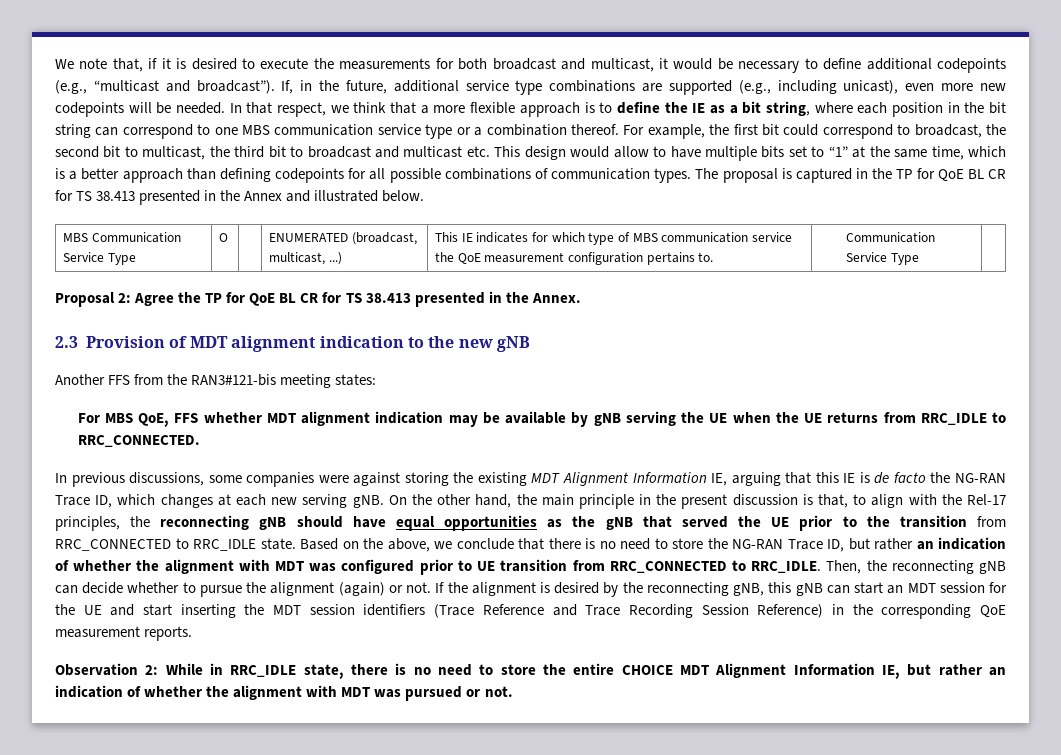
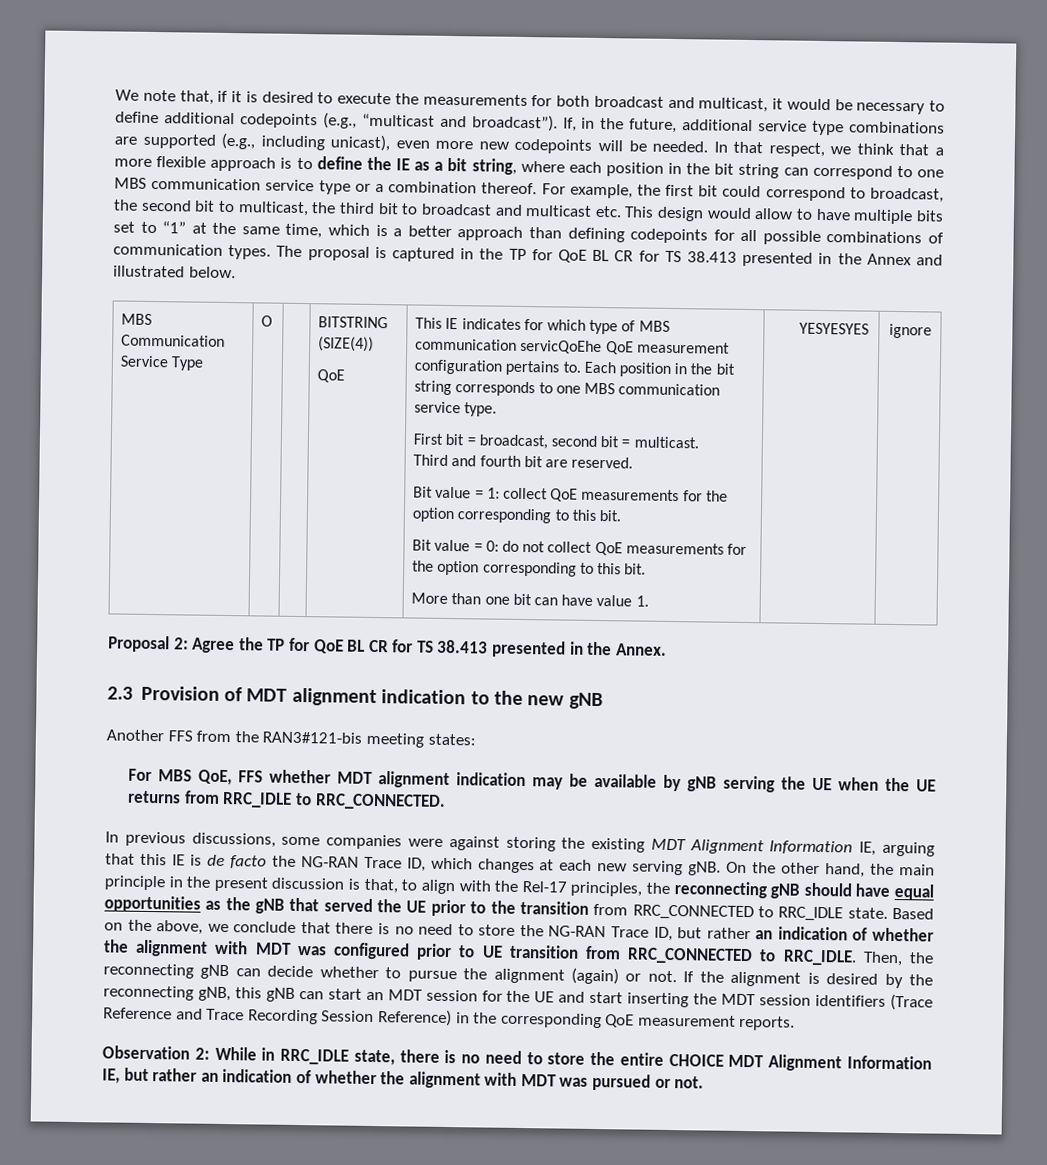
- ENUMERATED (broadcast, multicast, ...)
+ BITSTRING (SIZE(4))
+ QoE
- This IE indicates for which type of MBS communication service the QoE measurement configuration pertains to. | Communication Service Type
+ This IE indicates for which type of MBS communication servicQoEhe QoE measurement configuration pertains to. Each position in the bit string corresponds to one MBS communication service type.
+ First bit = broadcast, second bit = multicast.
+ Third and fourth bit are reserved.
+ Bit value = 1: collect QoE measurements for the option corresponding to this bit.
+ Bit value = 0: do not collect QoE measurements for the option corresponding to this bit.
+ More than one bit can have value 1. | YESYESYES | ignore

